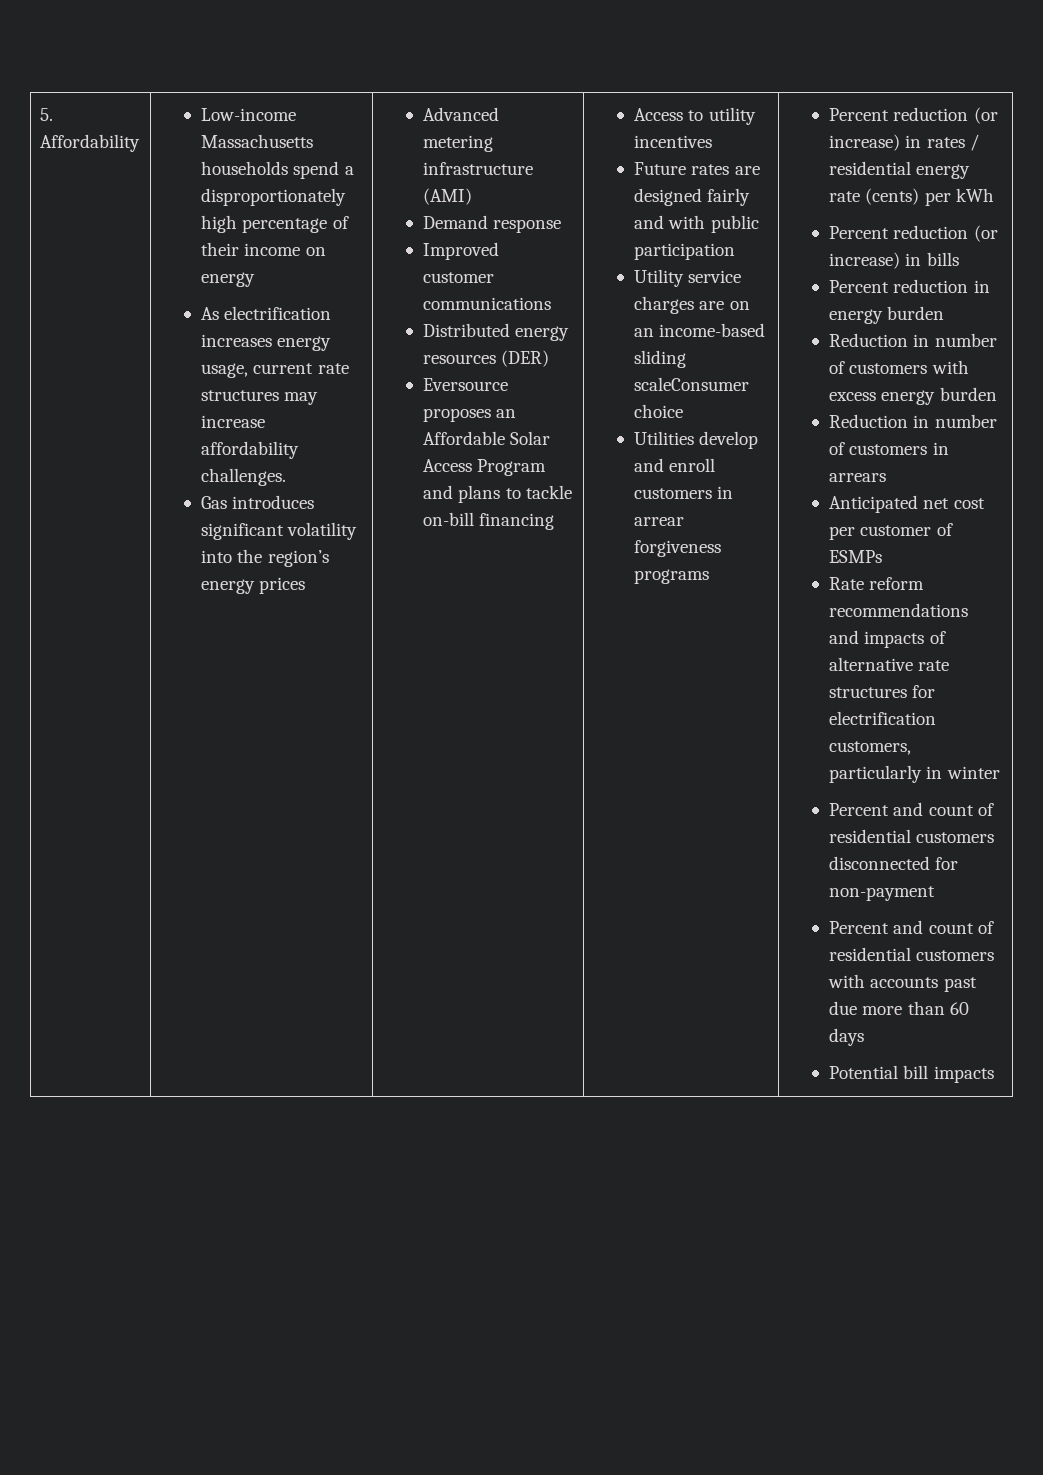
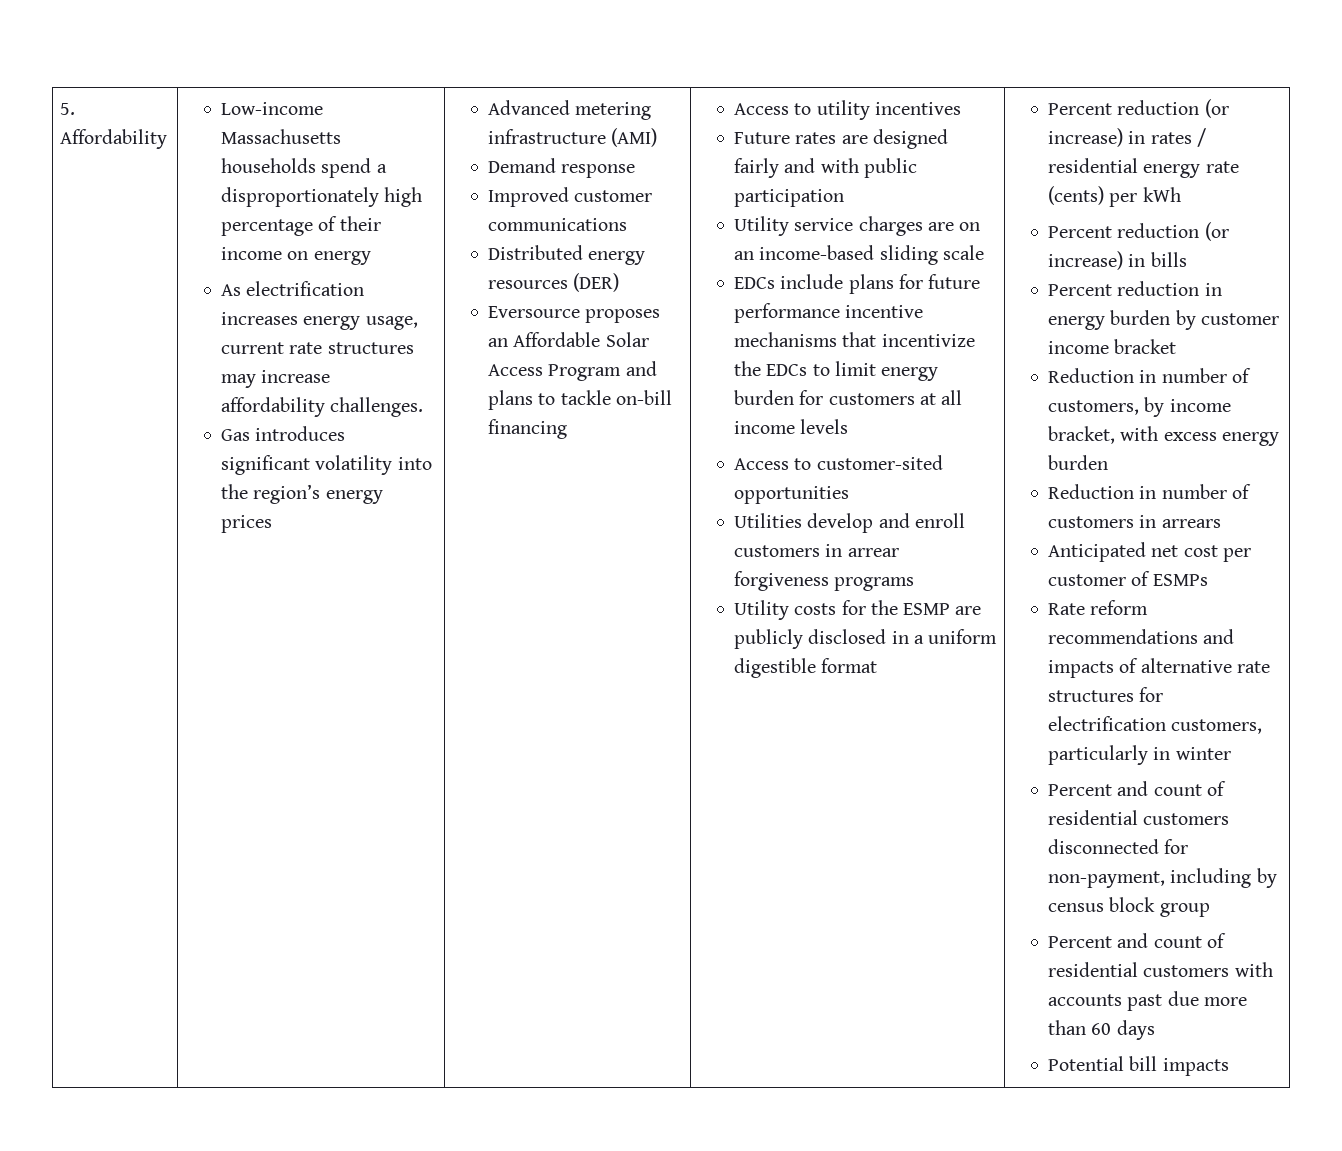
- Utility service charges are on an income-based sliding scaleConsumer choice
+ Utility service charges are on an income-based sliding scale
+ EDCs include plans for future performance incentive mechanisms that incentivize the EDCs to limit energy burden for customers at all income levels
+ Access to customer-sited opportunities
+ Utility costs for the ESMP are publicly disclosed in a uniform digestible format
- Percent reduction in energy burden
- Reduction in number of customers with excess energy burden
+ Percent reduction in energy burden by customer income bracket
+ Reduction in number of customers, by income bracket, with excess energy burden
- Percent and count of residential customers disconnected for non-payment
+ Percent and count of residential customers disconnected for non-payment, including by census block group

